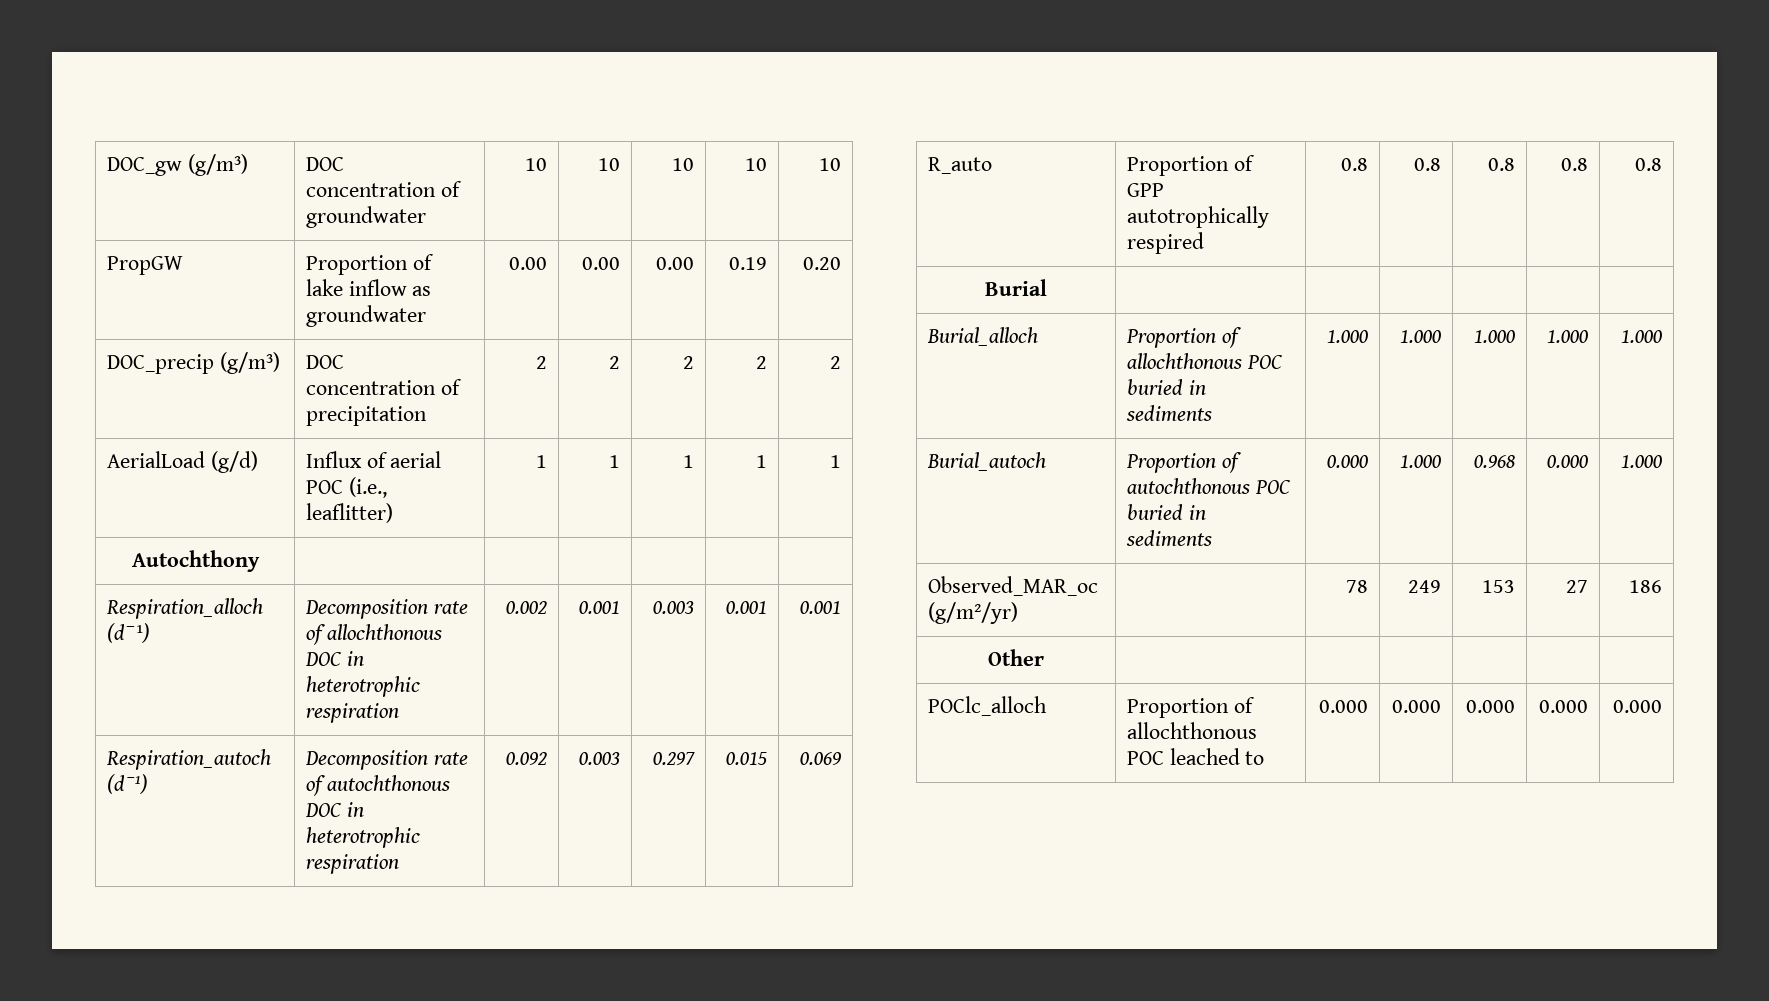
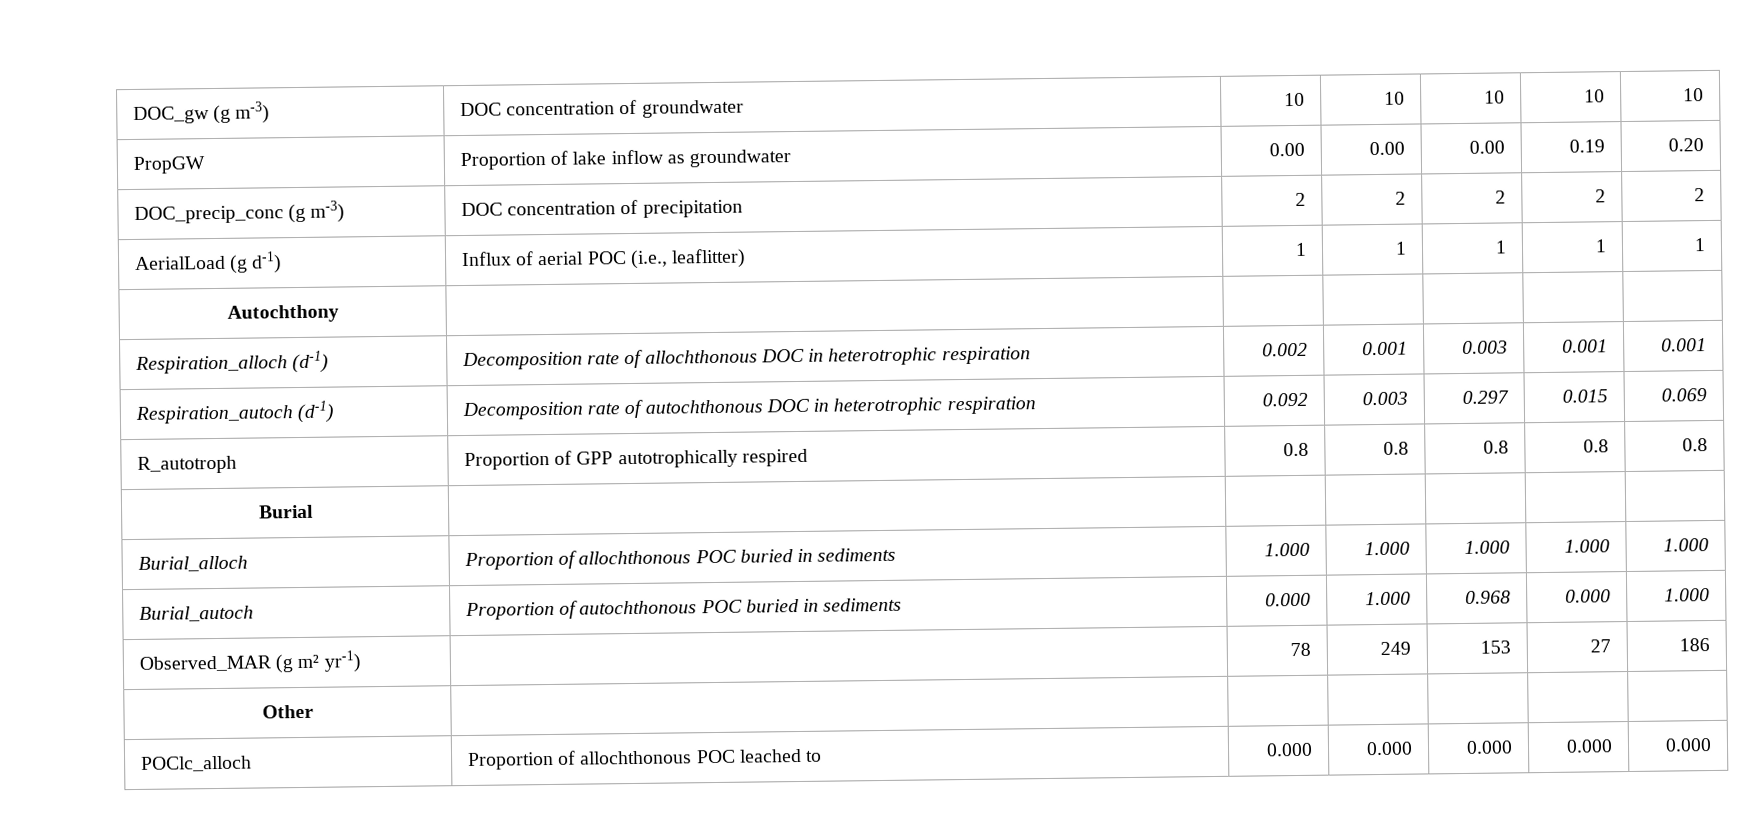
- DOC_gw (g/m³) | DOC concentration of groundwater | 10 | 10 | 10 | 10 | 10
+ DOC_gw (g m-3) | DOC concentration of groundwater | 10 | 10 | 10 | 10 | 10
- DOC_precip (g/m³) | DOC concentration of precipitation | 2 | 2 | 2 | 2 | 2
+ DOC_precip_conc (g m-3) | DOC concentration of precipitation | 2 | 2 | 2 | 2 | 2
- AerialLoad (g/d) | Influx of aerial POC (i.e., leaflitter) | 1 | 1 | 1 | 1 | 1
+ AerialLoad (g d-1) | Influx of aerial POC (i.e., leaflitter) | 1 | 1 | 1 | 1 | 1
- Respiration_alloch (d¯¹) | Decomposition rate of allochthonous DOC in heterotrophic respiration | 0.002 | 0.001 | 0.003 | 0.001 | 0.001
+ Respiration_alloch (d-1) | Decomposition rate of allochthonous DOC in heterotrophic respiration | 0.002 | 0.001 | 0.003 | 0.001 | 0.001
- Respiration_autoch (d¯¹) | Decomposition rate of autochthonous DOC in heterotrophic respiration | 0.092 | 0.003 | 0.297 | 0.015 | 0.069
+ Respiration_autoch (d-1) | Decomposition rate of autochthonous DOC in heterotrophic respiration | 0.092 | 0.003 | 0.297 | 0.015 | 0.069
- R_auto | Proportion of GPP autotrophically respired | 0.8 | 0.8 | 0.8 | 0.8 | 0.8
+ R_autotroph | Proportion of GPP autotrophically respired | 0.8 | 0.8 | 0.8 | 0.8 | 0.8
- Observed_MAR_oc (g/m²/yr) | | 78 | 249 | 153 | 27 | 186
+ Observed_MAR (g m² yr-1) | | 78 | 249 | 153 | 27 | 186

